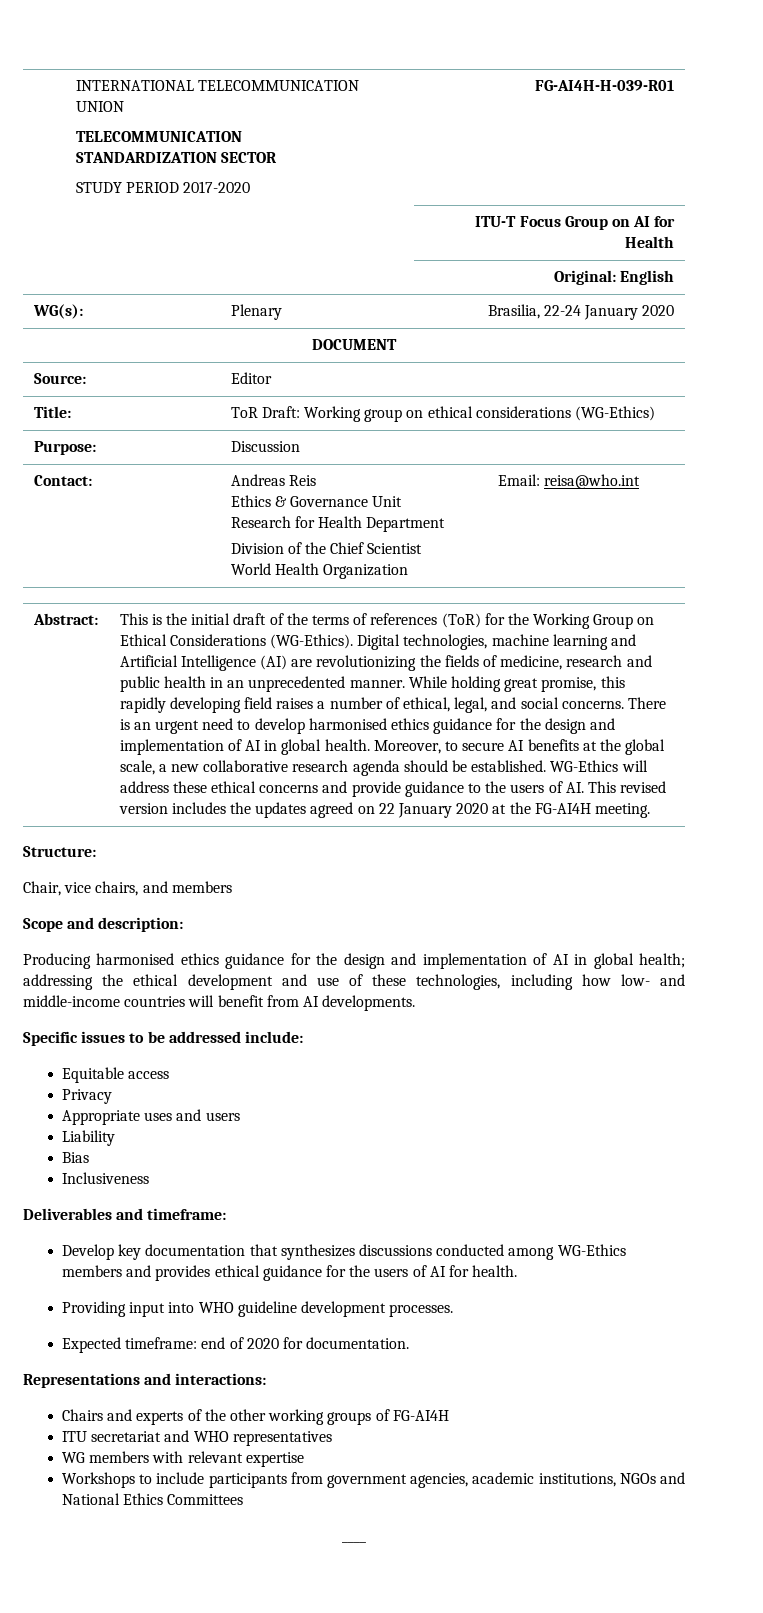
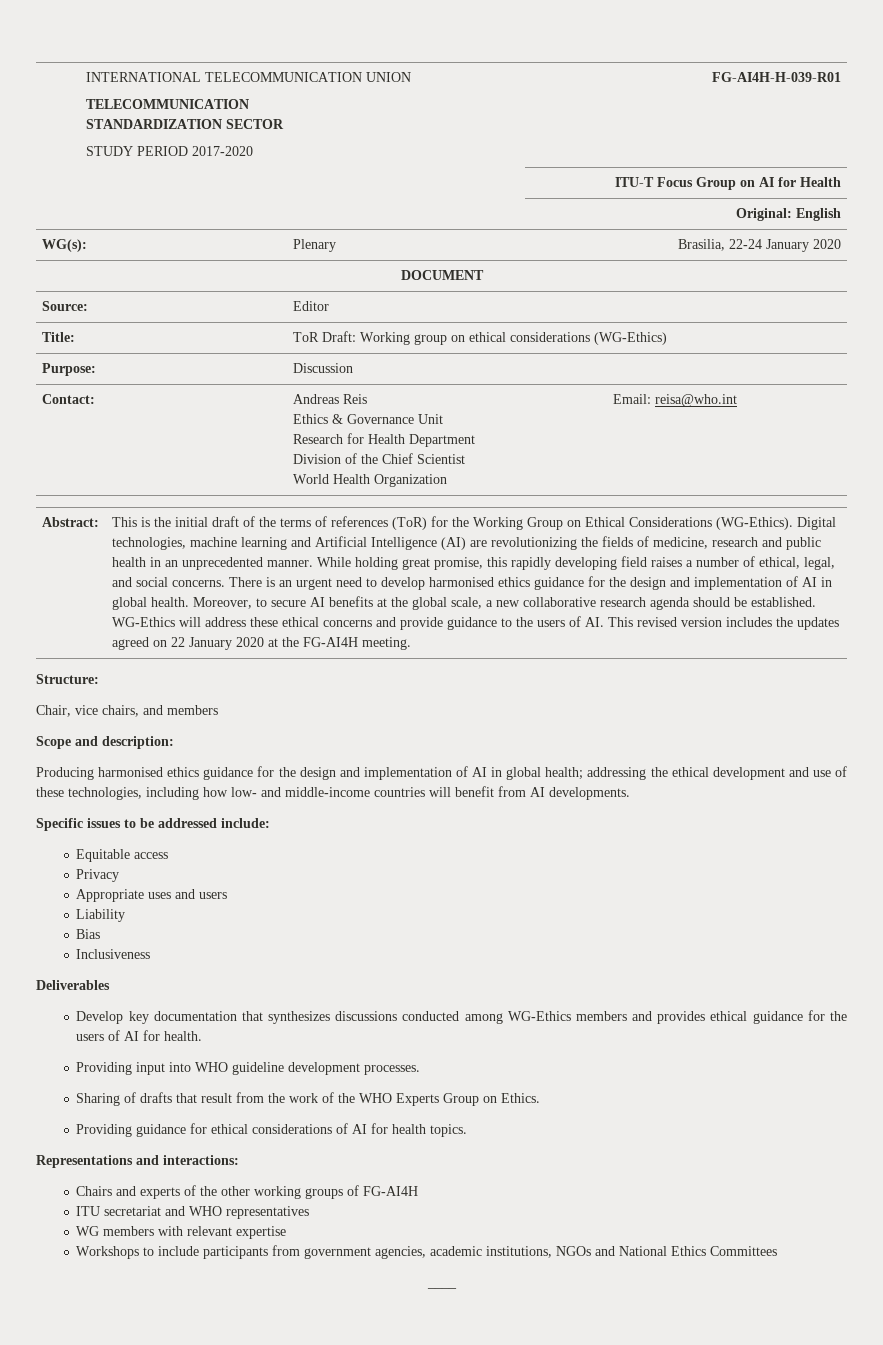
- Deliverables and timeframe:
+ Deliverables
- Expected timeframe: end of 2020 for documentation.
+ Sharing of drafts that result from the work of the WHO Experts Group on Ethics.
+ Providing guidance for ethical considerations of AI for health topics.

